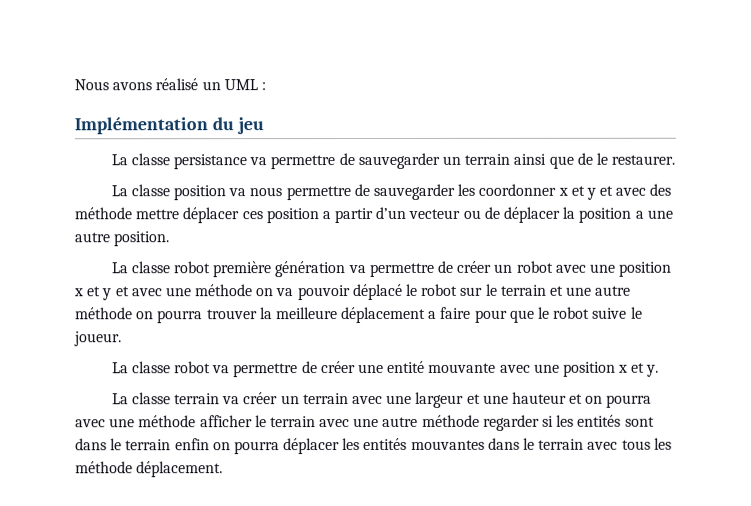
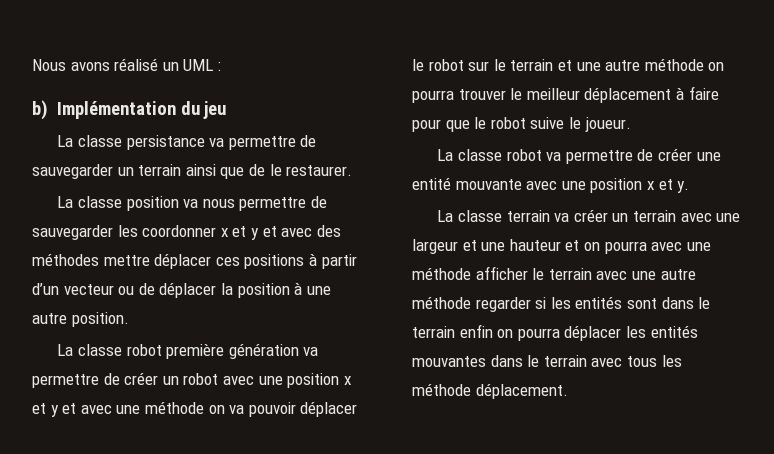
- Implémentation du jeu
+ b) Implémentation du jeu
- La classe position va nous permettre de sauvegarder les coordonner x et y et avec des méthode mettre déplacer ces position a partir d’un vecteur ou de déplacer la position a une autre position.
+ La classe position va nous permettre de sauvegarder les coordonner x et y et avec des méthodes mettre déplacer ces positions à partir d’un vecteur ou de déplacer la position à une autre position.
- La classe robot première génération va permettre de créer un robot avec une position x et y et avec une méthode on va pouvoir déplacé le robot sur le terrain et une autre méthode on pourra trouver la meilleure déplacement a faire pour que le robot suive le joueur.
+ La classe robot première génération va permettre de créer un robot avec une position x et y et avec une méthode on va pouvoir déplacer le robot sur le terrain et une autre méthode on pourra trouver le meilleur déplacement à faire pour que le robot suive le joueur.

